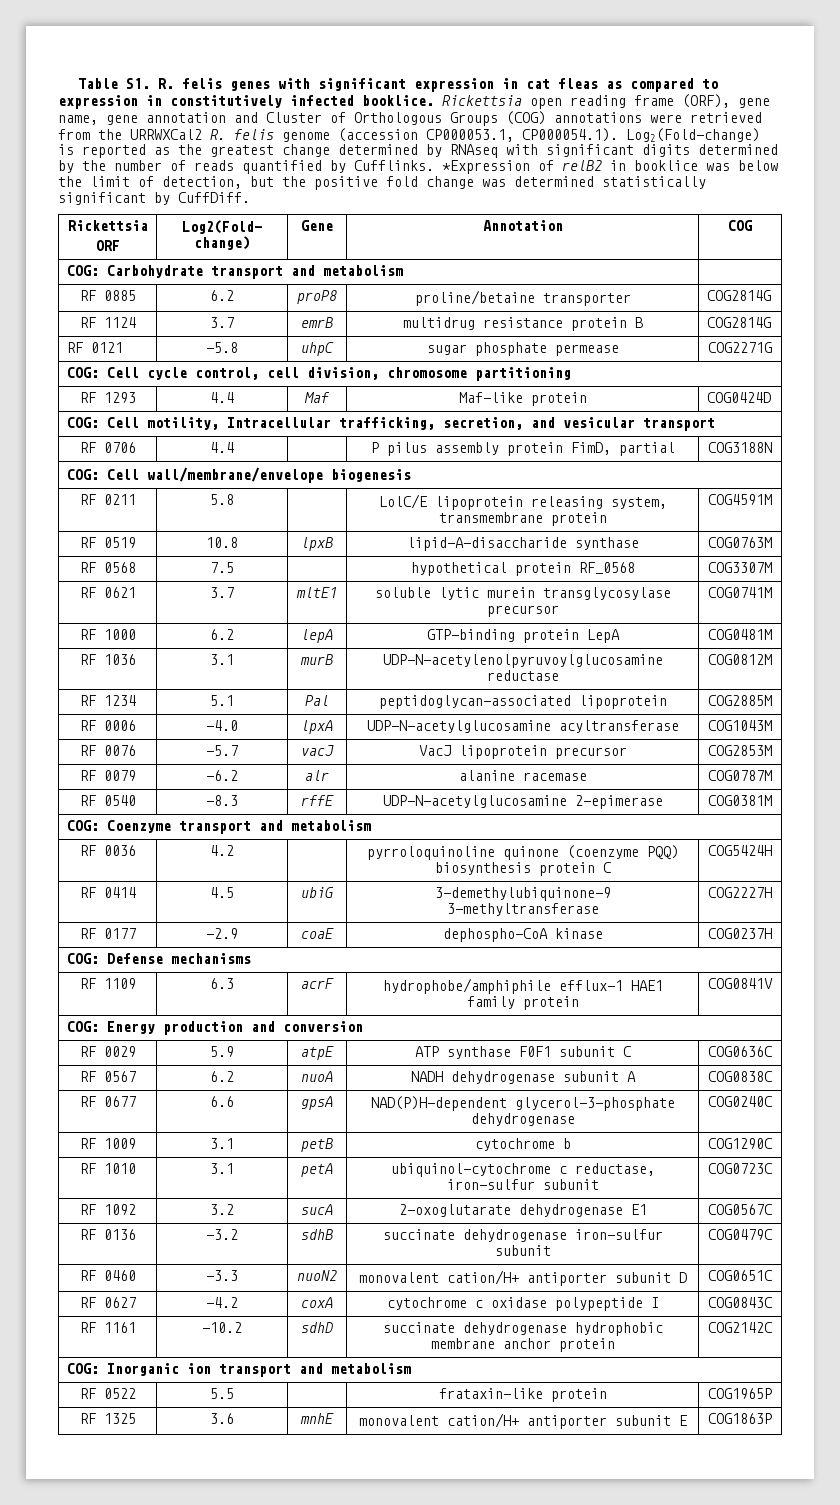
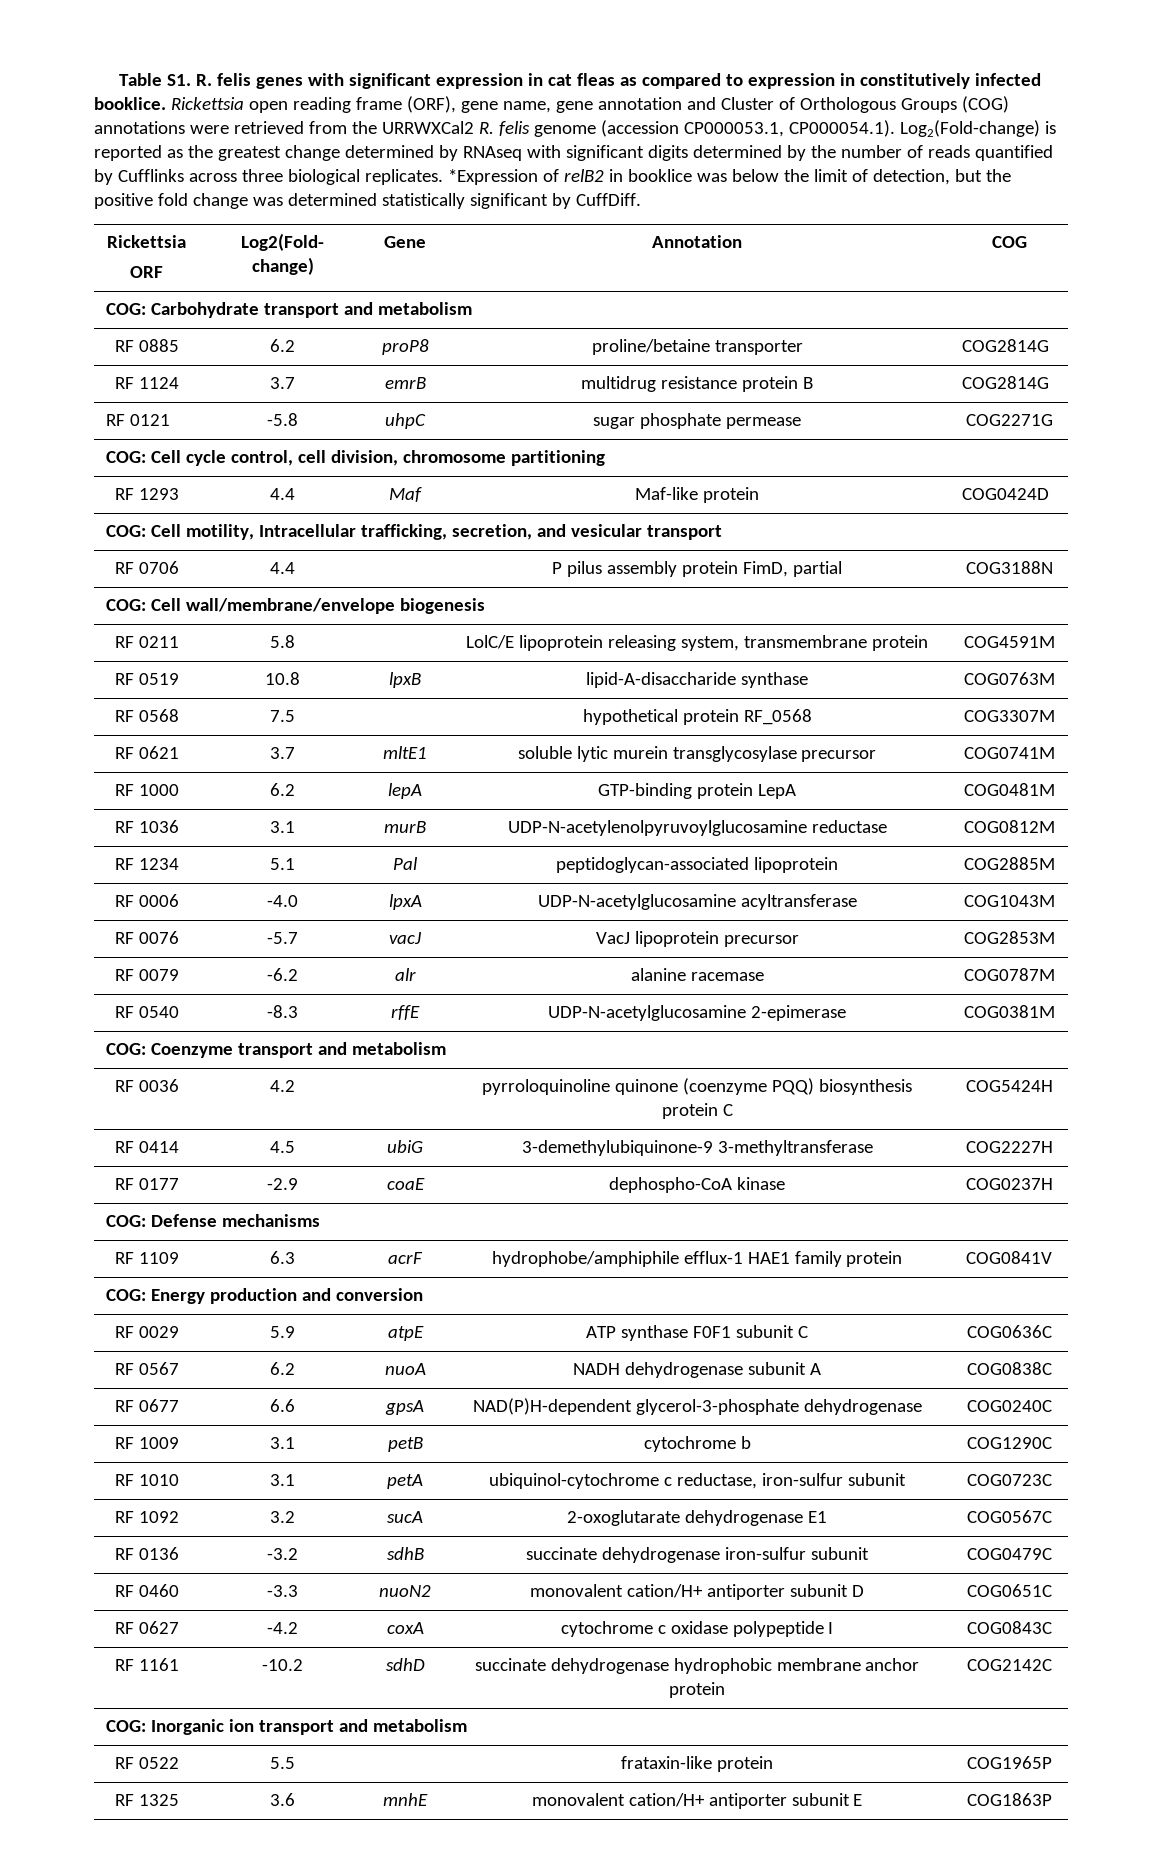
- Rickettsia open reading frame (ORF), gene name, gene annotation and Cluster of Orthologous Groups (COG) annotations were retrieved from the URRWXCal2 R. felis genome (accession CP000053.1, CP000054.1). Log2(Fold-change) is reported as the greatest change determined by RNAseq with significant digits determined by the number of reads quantified by Cufflinks.
+ Rickettsia open reading frame (ORF), gene name, gene annotation and Cluster of Orthologous Groups (COG) annotations were retrieved from the URRWXCal2 R. felis genome (accession CP000053.1, CP000054.1). Log2(Fold-change) is reported as the greatest change determined by RNAseq with significant digits determined by the number of reads quantified by Cufflinks across three biological replicates.

